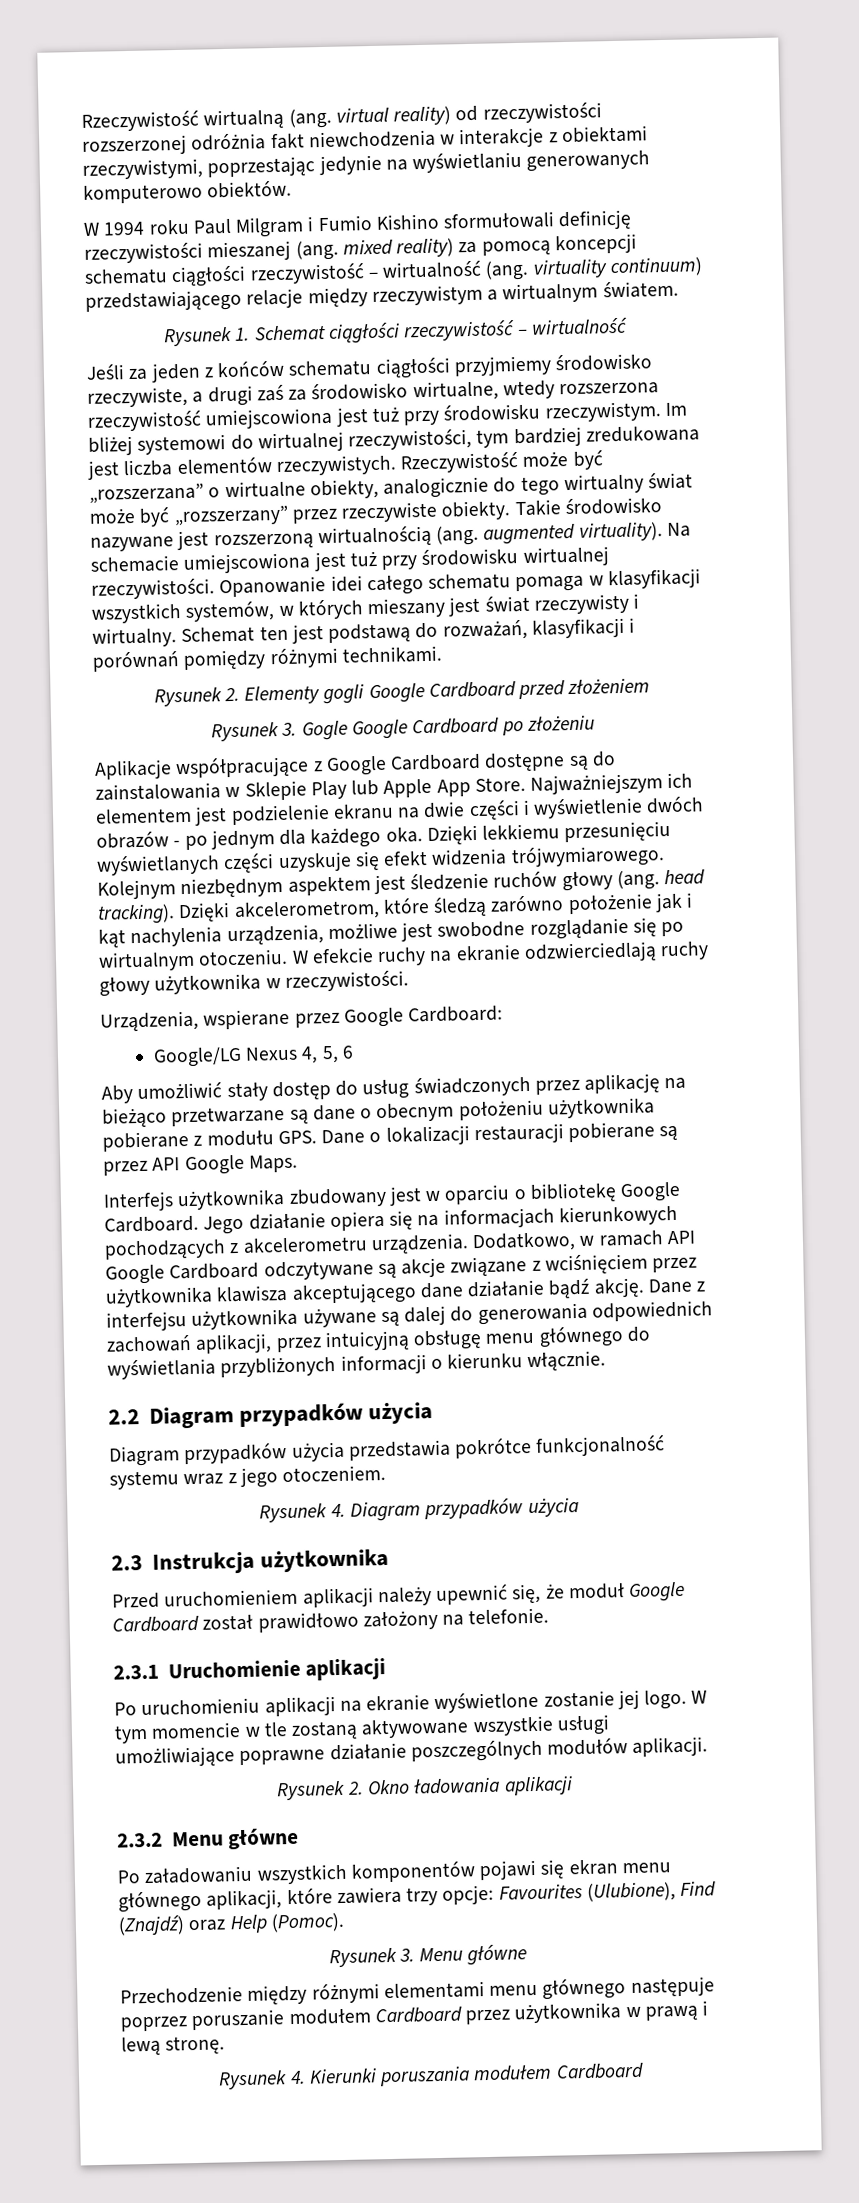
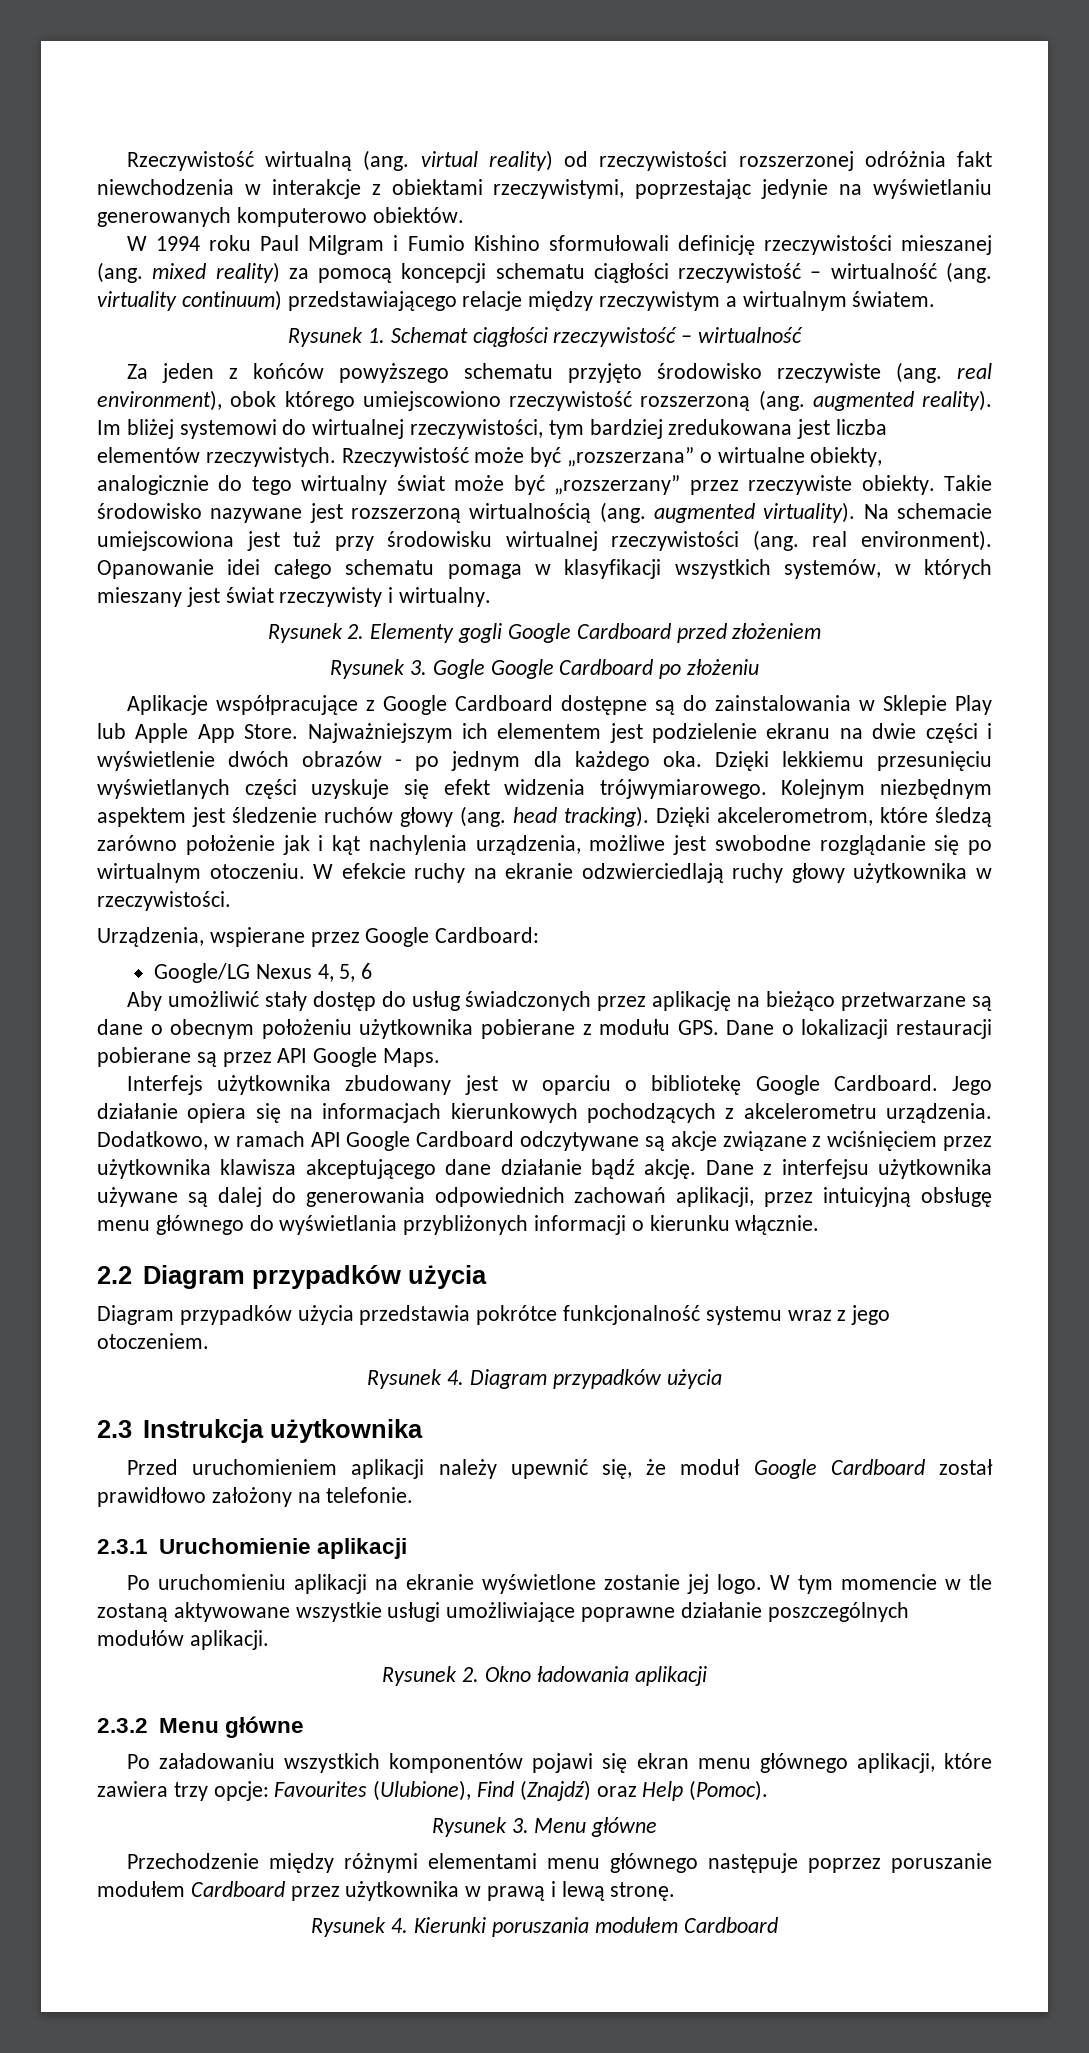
- Jeśli za jeden z końców schematu ciągłości przyjmiemy środowisko rzeczywiste, a drugi zaś za środowisko wirtualne, wtedy rozszerzona rzeczywistość umiejscowiona jest tuż przy środowisku rzeczywistym.
+ Za jeden z końców powyższego schematu przyjęto środowisko rzeczywiste (ang. real environment), obok którego umiejscowiono rzeczywistość rozszerzoną (ang. augmented reality).
- Na schemacie umiejscowiona jest tuż przy środowisku wirtualnej rzeczywistości.
+ Na schemacie umiejscowiona jest tuż przy środowisku wirtualnej rzeczywistości (ang. real environment).
- Schemat ten jest podstawą do rozważań, klasyfikacji i porównań pomiędzy różnymi technikami.

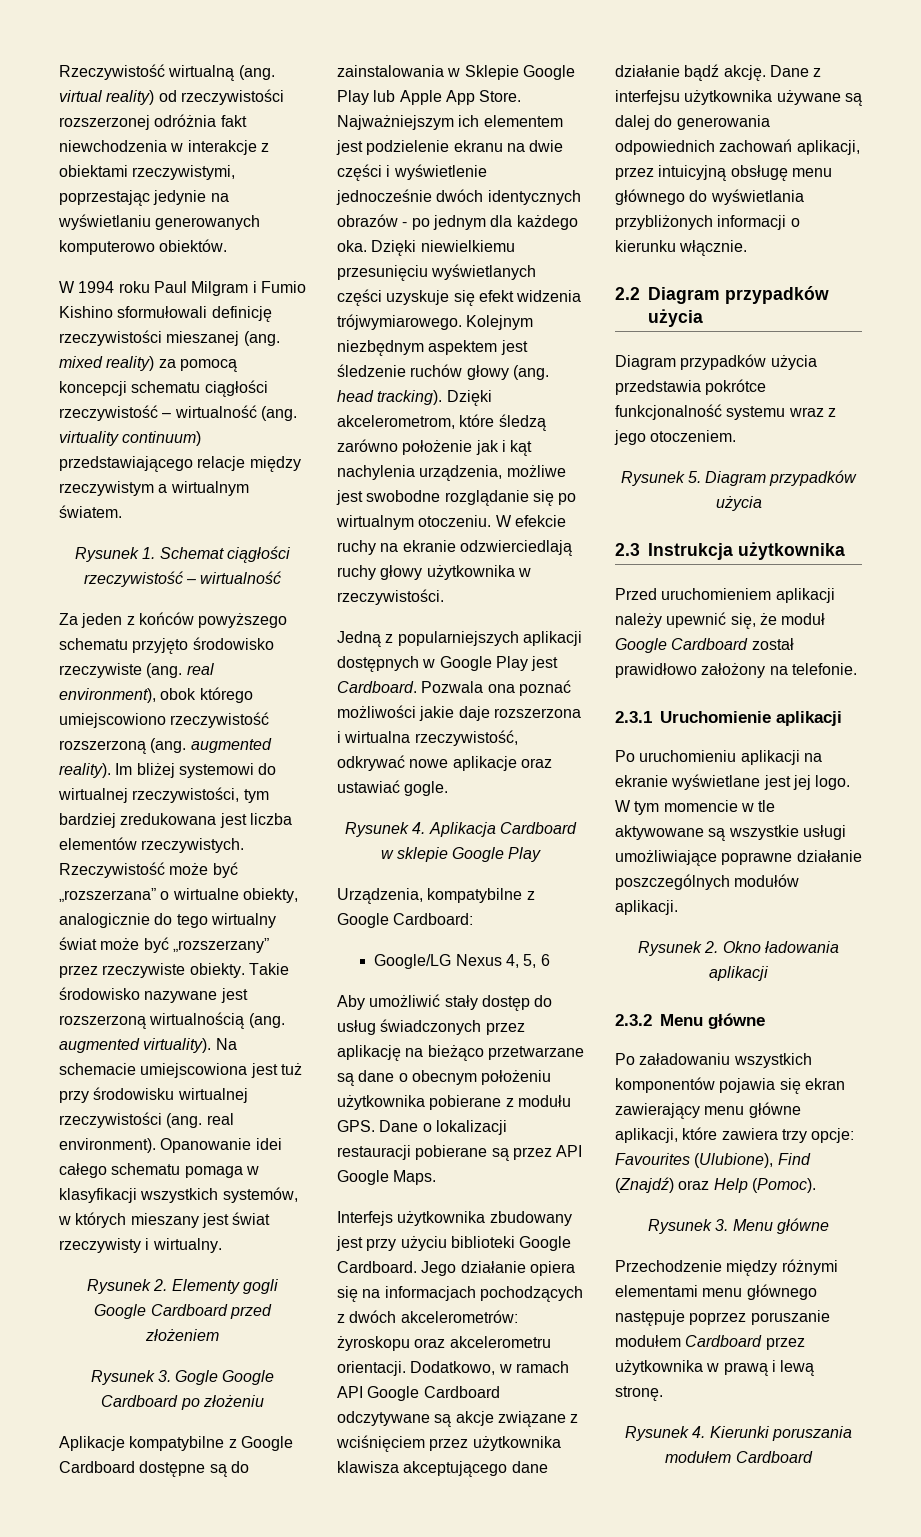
- Aplikacje współpracujące z Google Cardboard dostępne są do zainstalowania w Sklepie Play lub Apple App Store.
+ Aplikacje kompatybilne z Google Cardboard dostępne są do zainstalowania w Sklepie Google Play lub Apple App Store.
- Najważniejszym ich elementem jest podzielenie ekranu na dwie części i wyświetlenie dwóch obrazów - po jednym dla każdego oka.
+ Najważniejszym ich elementem jest podzielenie ekranu na dwie części i wyświetlenie jednocześnie dwóch identycznych obrazów - po jednym dla każdego oka.
- Dzięki lekkiemu przesunięciu wyświetlanych części uzyskuje się efekt widzenia trójwymiarowego.
+ Dzięki niewielkiemu przesunięciu wyświetlanych części uzyskuje się efekt widzenia trójwymiarowego.
+ Jedną z popularniejszych aplikacji dostępnych w Google Play jest Cardboard. Pozwala ona poznać możliwości jakie daje rozszerzona i wirtualna rzeczywistość, odkrywać nowe aplikacje oraz ustawiać gogle.
+ Rysunek 4. Aplikacja Cardboard w sklepie Google Play
- Urządzenia, wspierane przez Google Cardboard:
+ Urządzenia, kompatybilne z Google Cardboard:
- Interfejs użytkownika zbudowany jest w oparciu o bibliotekę Google Cardboard.
+ Interfejs użytkownika zbudowany jest przy użyciu biblioteki Google Cardboard.
- Jego działanie opiera się na informacjach kierunkowych pochodzących z akcelerometru urządzenia.
+ Jego działanie opiera się na informacjach pochodzących z dwóch akcelerometrów: żyroskopu oraz akcelerometru orientacji.
- Rysunek 4. Diagram przypadków użycia
+ Rysunek 5. Diagram przypadków użycia
- Po uruchomieniu aplikacji na ekranie wyświetlone zostanie jej logo.
+ Po uruchomieniu aplikacji na ekranie wyświetlane jest jej logo.
- W tym momencie w tle zostaną aktywowane wszystkie usługi umożliwiające poprawne działanie poszczególnych modułów aplikacji.
+ W tym momencie w tle aktywowane są wszystkie usługi umożliwiające poprawne działanie poszczególnych modułów aplikacji.
- Po załadowaniu wszystkich komponentów pojawi się ekran menu głównego aplikacji, które zawiera trzy opcje: Favourites (Ulubione), Find (Znajdź) oraz Help (Pomoc).
+ Po załadowaniu wszystkich komponentów pojawia się ekran zawierający menu główne aplikacji, które zawiera trzy opcje: Favourites (Ulubione), Find (Znajdź) oraz Help (Pomoc).

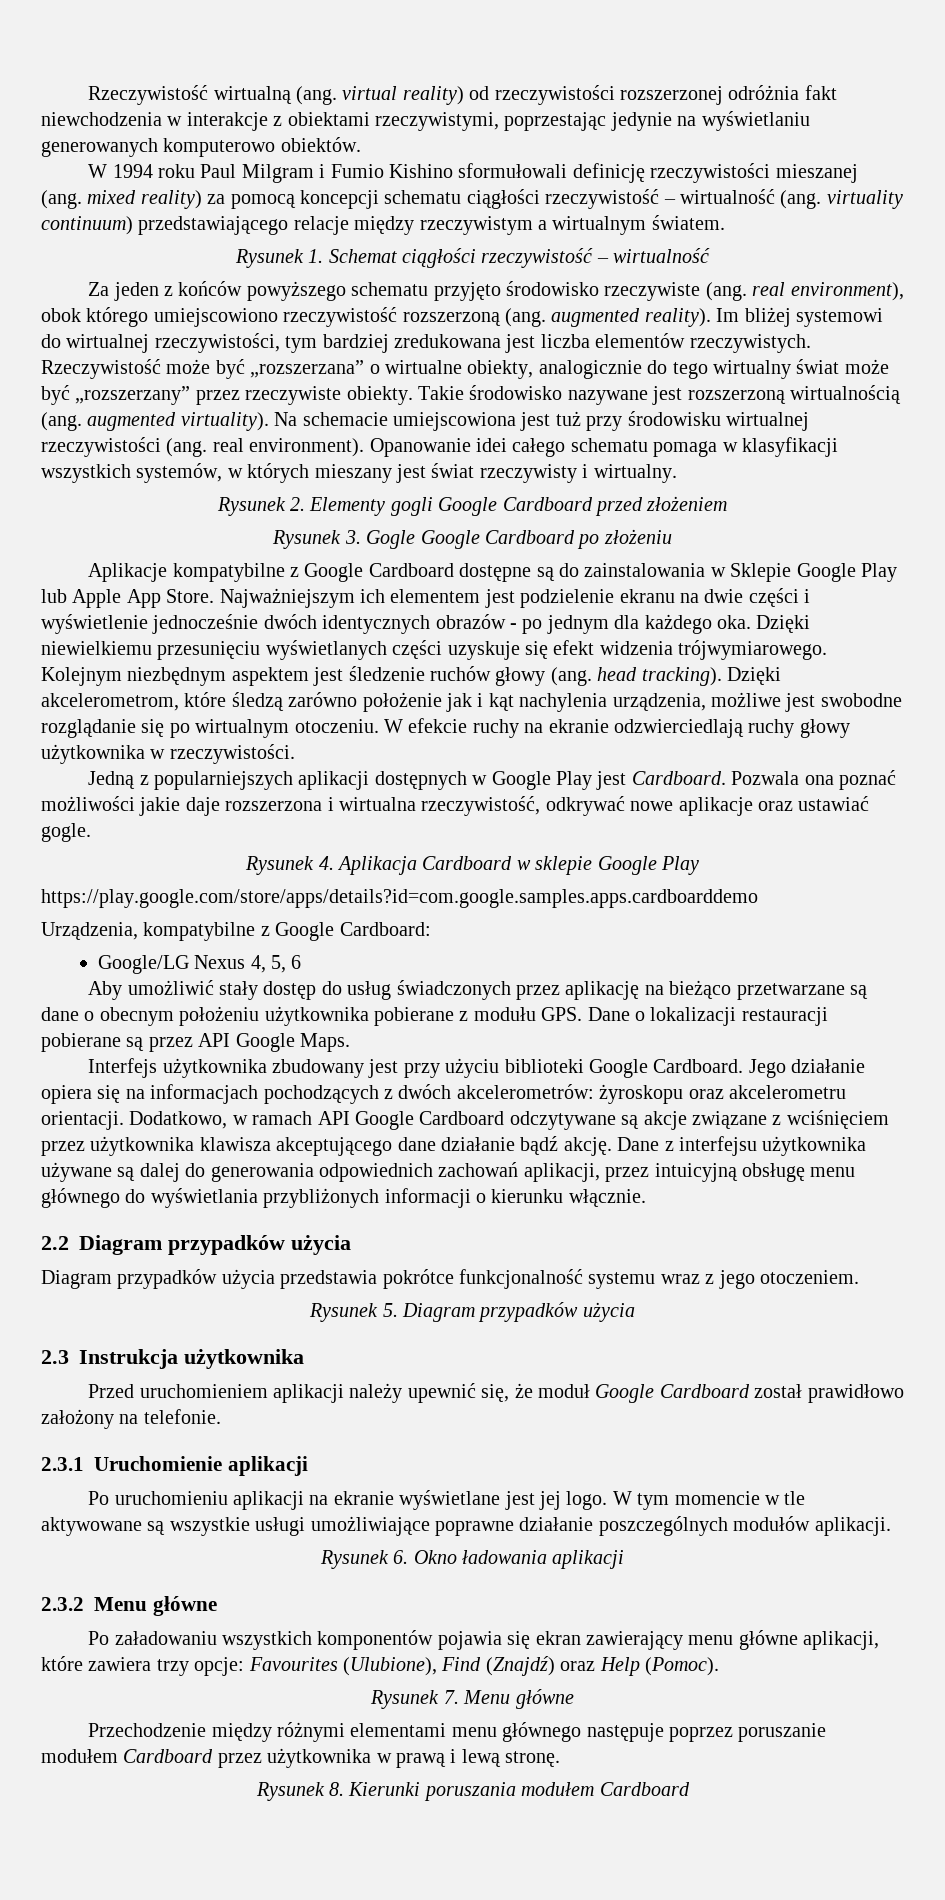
+ https://play.google.com/store/apps/details?id=com.google.samples.apps.cardboarddemo
- Rysunek 2. Okno ładowania aplikacji
+ Rysunek 6. Okno ładowania aplikacji
- Rysunek 3. Menu główne
+ Rysunek 7. Menu główne
- Rysunek 4. Kierunki poruszania modułem Cardboard
+ Rysunek 8. Kierunki poruszania modułem Cardboard

